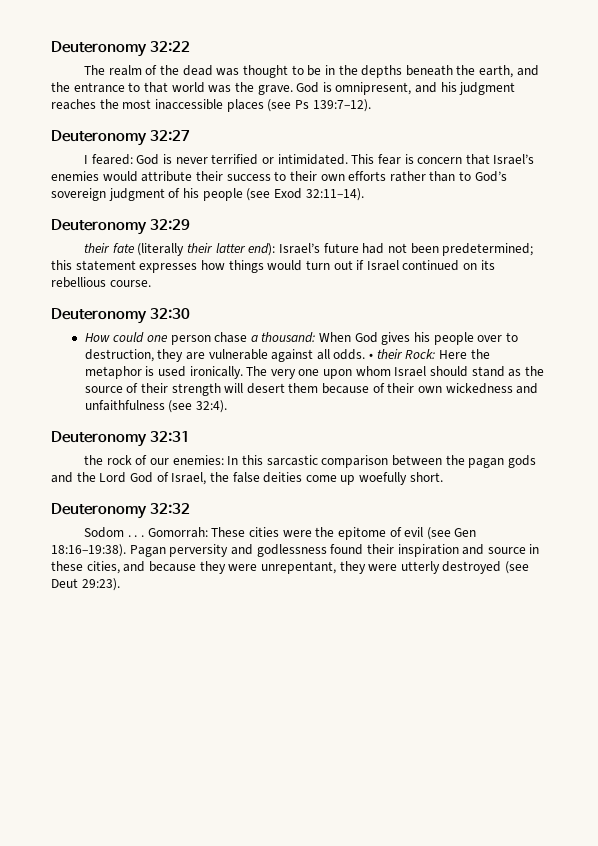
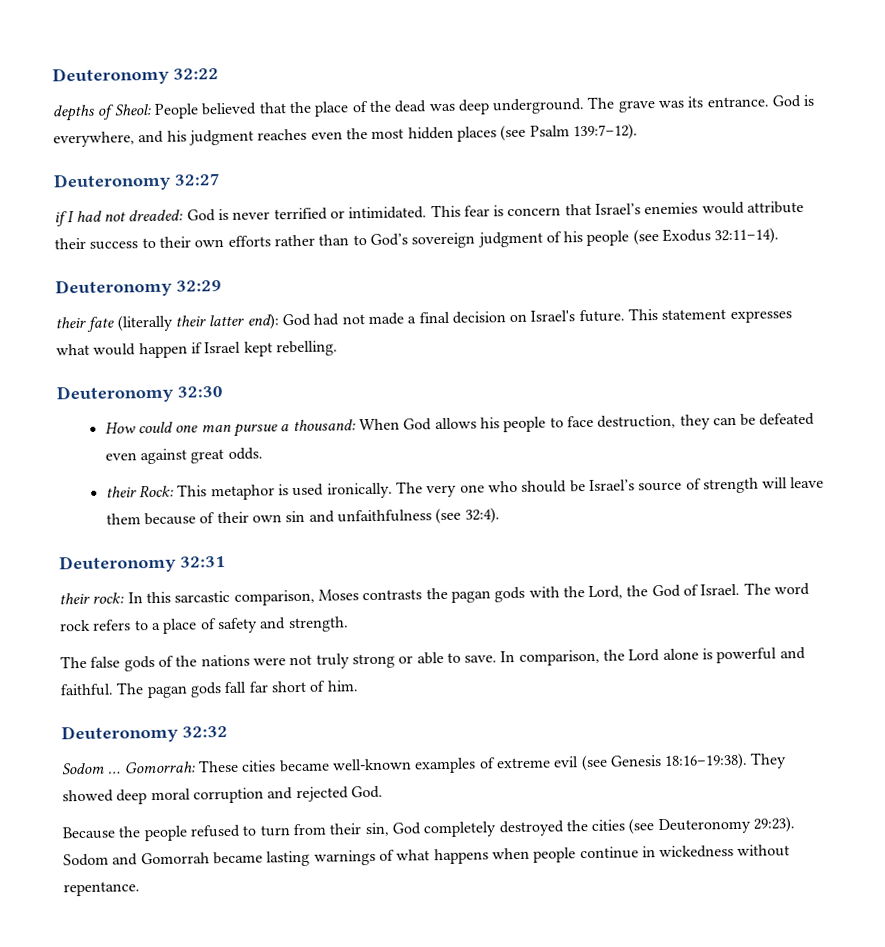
- The realm of the dead was thought to be in the depths beneath the earth, and the entrance to that world was the grave. God is omnipresent, and his judgment reaches the most inaccessible places (see Ps 139:7–12).
+ depths of Sheol: People believed that the place of the dead was deep underground. The grave was its entrance. God is everywhere, and his judgment reaches even the most hidden places (see Psalm 139:7–12).
- I feared: God is never terrified or intimidated.
+ if I had not dreaded: God is never terrified or intimidated.
- This fear is concern that Israel’s enemies would attribute their success to their own efforts rather than to God’s sovereign judgment of his people (see Exod 32:11–14).
+ This fear is concern that Israel’s enemies would attribute their success to their own efforts rather than to God’s sovereign judgment of his people (see Exodus 32:11–14).
- their fate (literally their latter end): Israel’s future had not been predetermined; this statement expresses how things would turn out if Israel continued on its rebellious course.
+ their fate (literally their latter end): God had not made a final decision on Israel's future. This statement expresses what would happen if Israel kept rebelling.
- How could one person chase a thousand: When God gives his people over to destruction, they are vulnerable against all odds. • their Rock: Here the metaphor is used ironically.
+ How could one man pursue a thousand: When God allows his people to face destruction, they can be defeated even against great odds.
+ their Rock: This metaphor is used ironically.
- The very one upon whom Israel should stand as the source of their strength will desert them because of their own wickedness and unfaithfulness (see 32:4).
+ The very one who should be Israel’s source of strength will leave them because of their own sin and unfaithfulness (see 32:4).
- the rock of our enemies: In this sarcastic comparison between the pagan gods and the Lord God of Israel, the false deities come up woefully short.
+ their rock: In this sarcastic comparison, Moses contrasts the pagan gods with the Lord, the God of Israel. The word rock refers to a place of safety and strength.
+ The false gods of the nations were not truly strong or able to save. In comparison, the Lord alone is powerful and faithful. The pagan gods fall far short of him.
  Deuteronomy 32:32
- Sodom . . . Gomorrah: These cities were the epitome of evil (see Gen 18:16–19:38). Pagan perversity and godlessness found their inspiration and source in these cities, and because they were unrepentant, they were utterly destroyed (see Deut 29:23).
+ Sodom … Gomorrah: These cities became well-known examples of extreme evil (see Genesis 18:16–19:38). They showed deep moral corruption and rejected God.
+ Because the people refused to turn from their sin, God completely destroyed the cities (see Deuteronomy 29:23). Sodom and Gomorrah became lasting warnings of what happens when people continue in wickedness without repentance.

